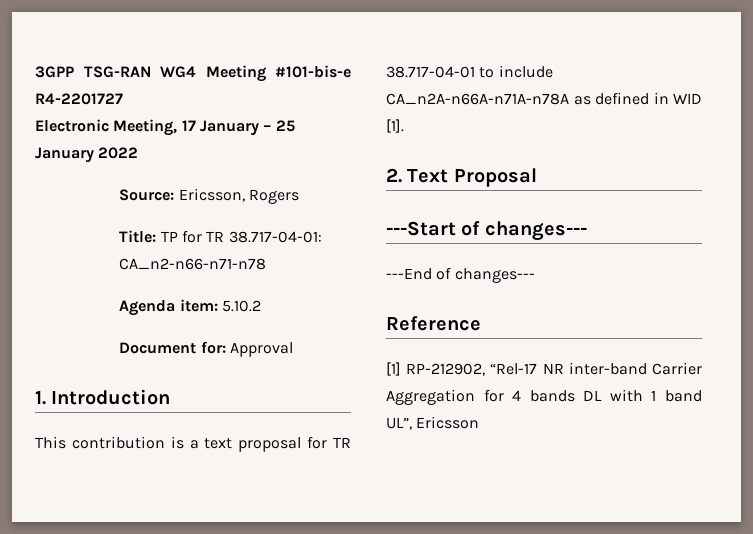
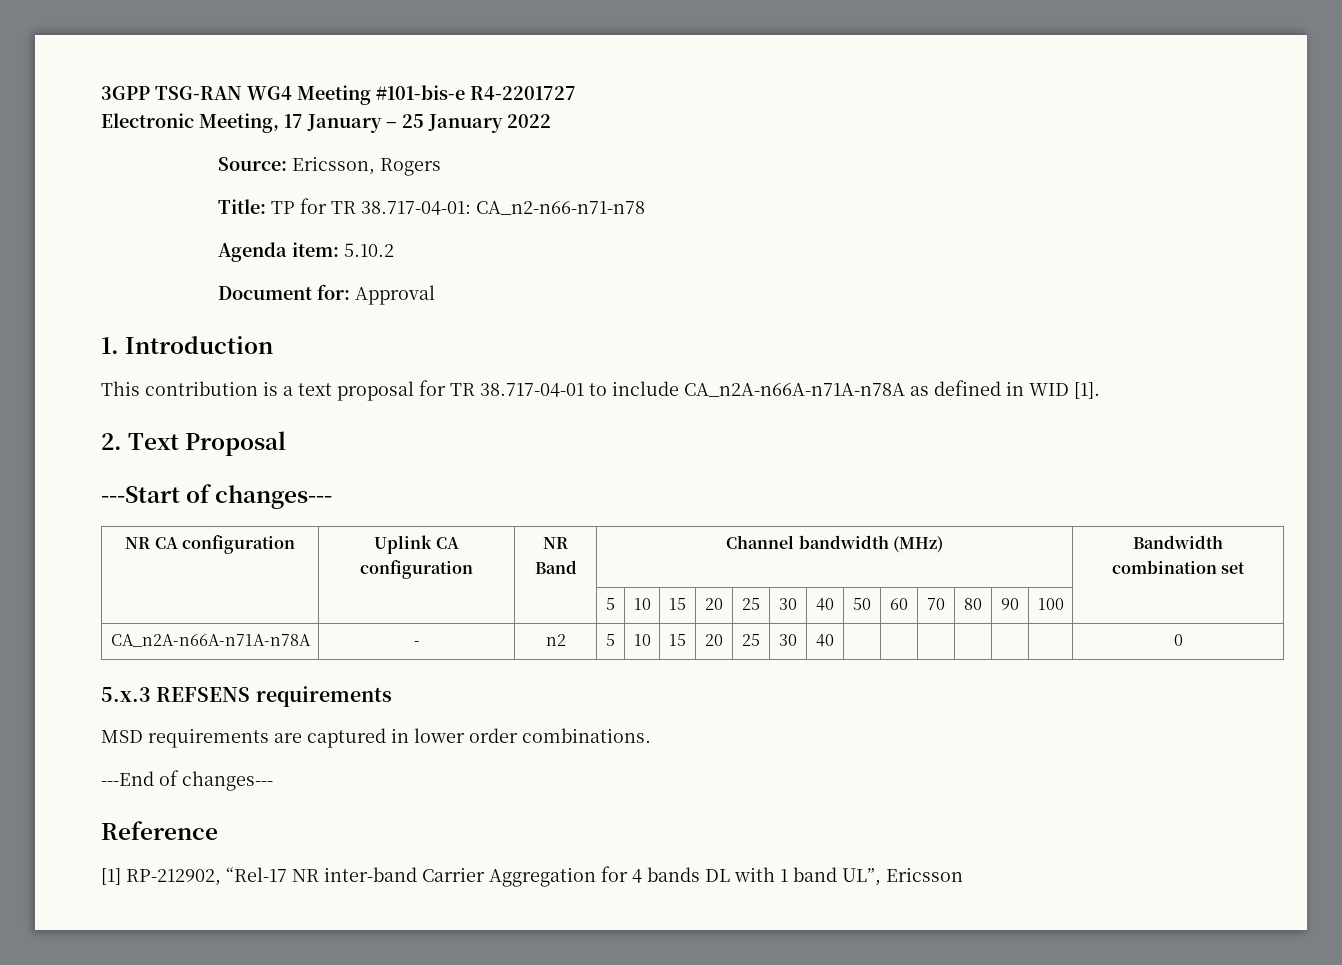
+ NR CA configuration | Uplink CA configuration | NR Band | Channel bandwidth (MHz) | Bandwidth combination set
+ | | | 5 | 10 | 15 | 20 | 25 | 30 | 40 | 50 | 60 | 70 | 80 | 90 | 100 |
+ CA_n2A-n66A-n71A-n78A | - | n2 | 5 | 10 | 15 | 20 | 25 | 30 | 40 | | | | | | | 0
+ 5.x.3 REFSENS requirements
+ MSD requirements are captured in lower order combinations.

